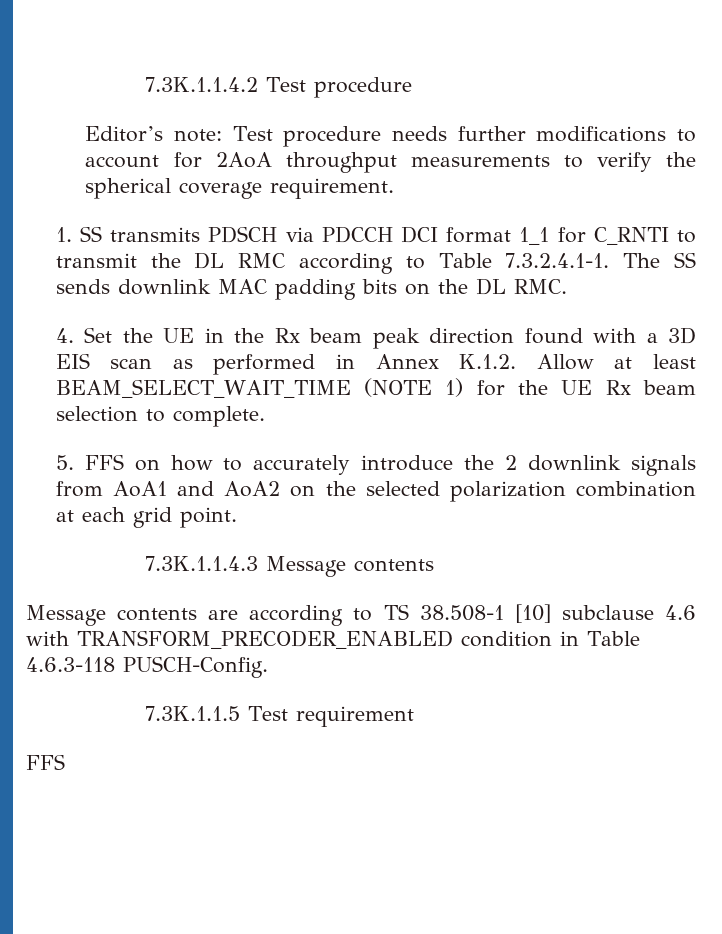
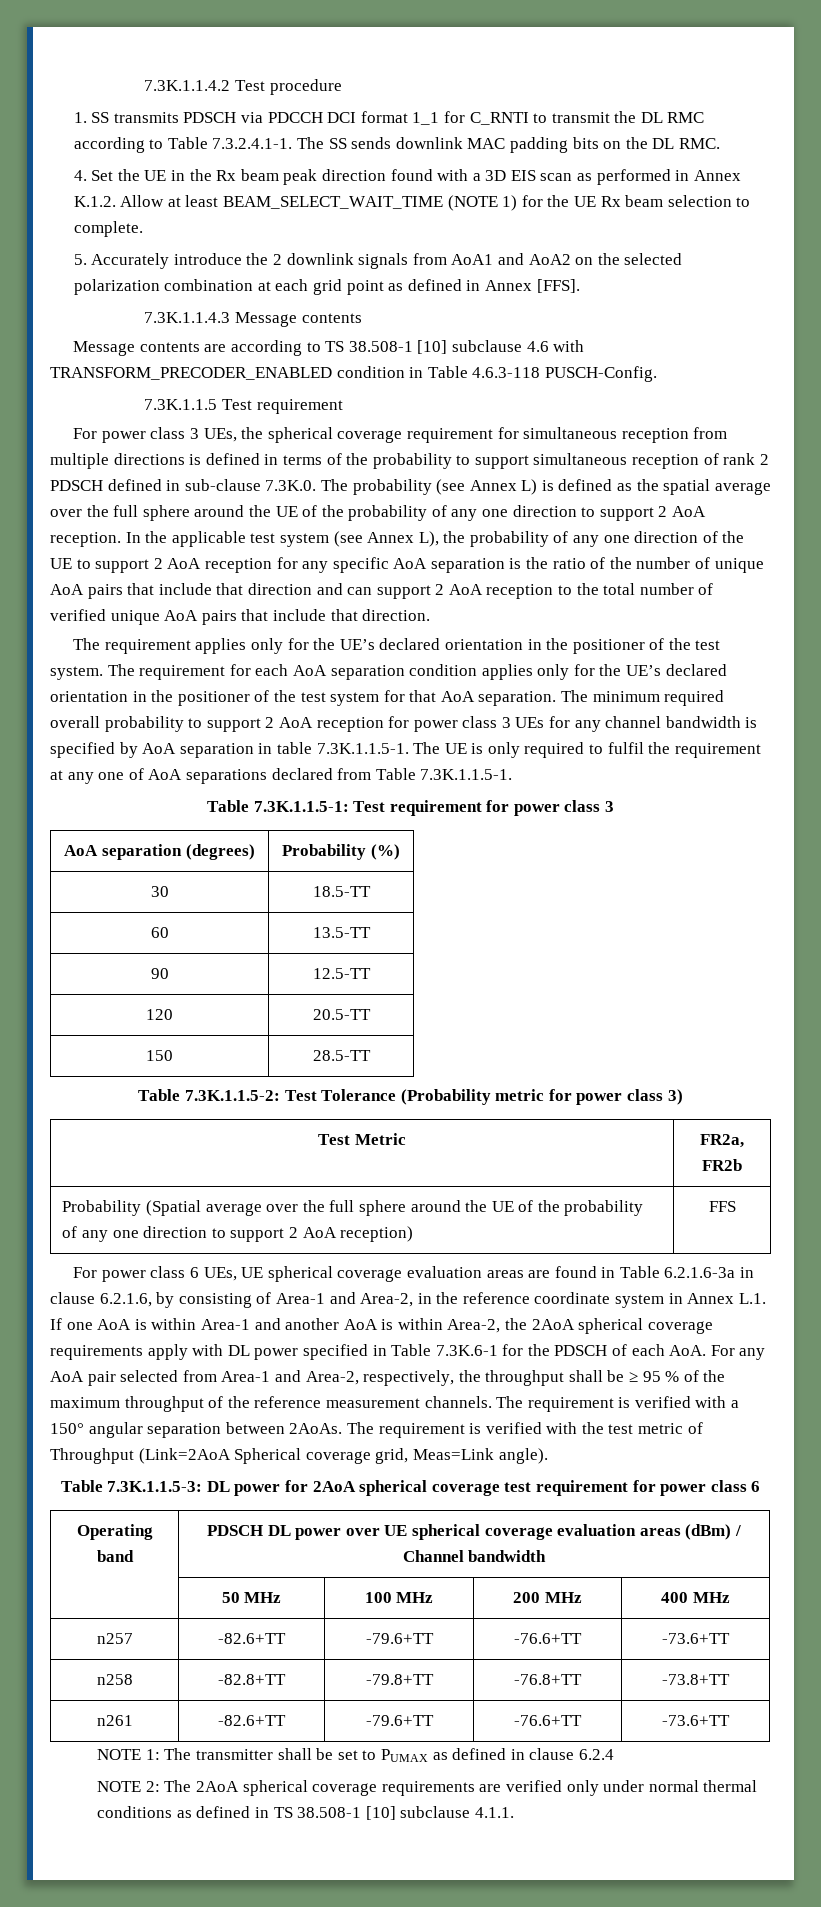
- Editor’s note: Test procedure needs further modifications to account for 2AoA throughput measurements to verify the spherical coverage requirement.
- 5. FFS on how to accurately introduce the 2 downlink signals from AoA1 and AoA2 on the selected polarization combination at each grid point.
+ 5. Accurately introduce the 2 downlink signals from AoA1 and AoA2 on the selected polarization combination at each grid point as defined in Annex [FFS].
  7.3K.1.1.5 Test requirement
- FFS
+ For power class 3 UEs, the spherical coverage requirement for simultaneous reception from multiple directions is defined in terms of the probability to support simultaneous reception of rank 2 PDSCH defined in sub-clause 7.3K.0. The probability (see Annex L) is defined as the spatial average over the full sphere around the UE of the probability of any one direction to support 2 AoA reception. In the applicable test system (see Annex L), the probability of any one direction of the UE to support 2 AoA reception for any specific AoA separation is the ratio of the number of unique AoA pairs that include that direction and can support 2 AoA reception to the total number of verified unique AoA pairs that include that direction.
+ The requirement applies only for the UE’s declared orientation in the positioner of the test system. The requirement for each AoA separation condition applies only for the UE’s declared orientation in the positioner of the test system for that AoA separation. The minimum required overall probability to support 2 AoA reception for power class 3 UEs for any channel bandwidth is specified by AoA separation in table 7.3K.1.1.5-1. The UE is only required to fulfil the requirement at any one of AoA separations declared from Table 7.3K.1.1.5-1.
+ Table 7.3K.1.1.5-1: Test requirement for power class 3
+ AoA separation (degrees) | Probability (%)
+ 30 | 18.5-TT
+ 60 | 13.5-TT
+ 90 | 12.5-TT
+ 120 | 20.5-TT
+ 150 | 28.5-TT
+ Table 7.3K.1.1.5-2: Test Tolerance (Probability metric for power class 3)
+ Test Metric | FR2a, FR2b
+ Probability (Spatial average over the full sphere around the UE of the probability of any one direction to support 2 AoA reception) | FFS
+ For power class 6 UEs, UE spherical coverage evaluation areas are found in Table 6.2.1.6-3a in clause 6.2.1.6, by consisting of Area-1 and Area-2, in the reference coordinate system in Annex L.1. If one AoA is within Area-1 and another AoA is within Area-2, the 2AoA spherical coverage requirements apply with DL power specified in Table 7.3K.6-1 for the PDSCH of each AoA. For any AoA pair selected from Area-1 and Area-2, respectively, the throughput shall be ≥ 95 % of the maximum throughput of the reference measurement channels. The requirement is verified with a 150° angular separation between 2AoAs. The requirement is verified with the test metric of Throughput (Link=2AoA Spherical coverage grid, Meas=Link angle).
+ Table 7.3K.1.1.5-3: DL power for 2AoA spherical coverage test requirement for power class 6
+ Operating band | PDSCH DL power over UE spherical coverage evaluation areas (dBm) / Channel bandwidth
+ | 50 MHz | 100 MHz | 200 MHz | 400 MHz
+ n257 | -82.6+TT | -79.6+TT | -76.6+TT | -73.6+TT
+ n258 | -82.8+TT | -79.8+TT | -76.8+TT | -73.8+TT
+ n261 | -82.6+TT | -79.6+TT | -76.6+TT | -73.6+TT
+ NOTE 1: The transmitter shall be set to PUMAX as defined in clause 6.2.4
+ NOTE 2: The 2AoA spherical coverage requirements are verified only under normal thermal conditions as defined in TS 38.508-1 [10] subclause 4.1.1.

